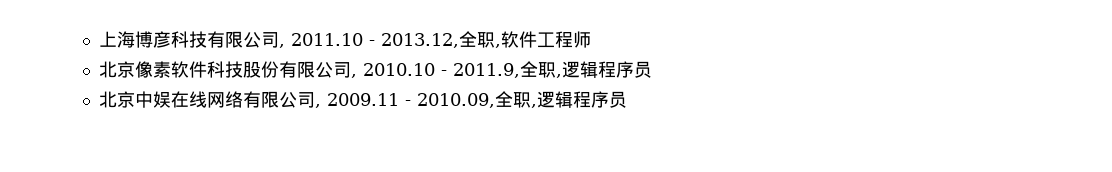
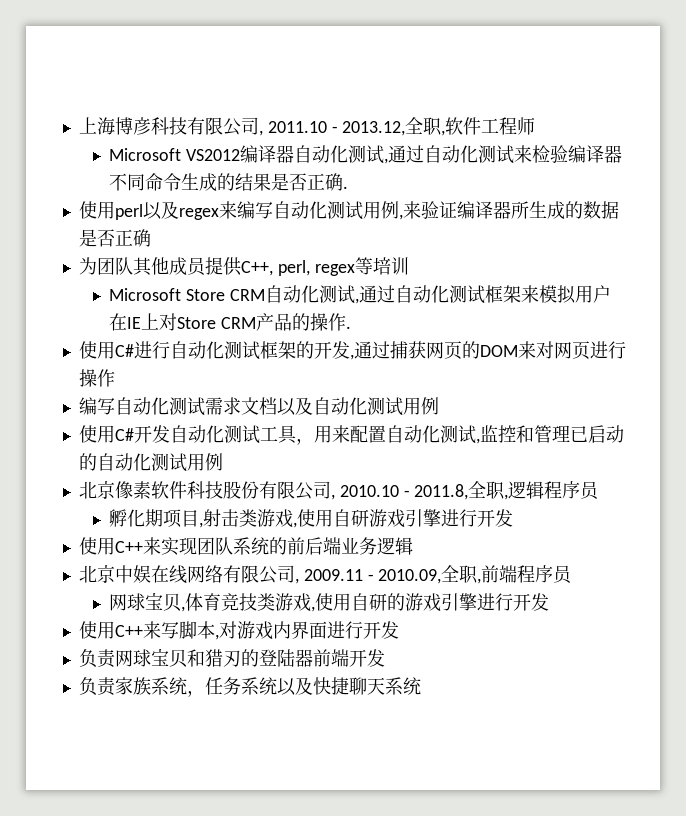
+ Microsoft VS2012编译器自动化测试,通过自动化测试来检验编译器不同命令生成的结果是否正确.
+ 使用perl以及regex来编写自动化测试用例,来验证编译器所生成的数据是否正确
+ 为团队其他成员提供C++, perl, regex等培训
+ Microsoft Store CRM自动化测试,通过自动化测试框架来模拟用户在IE上对Store CRM产品的操作.
+ 使用C#进行自动化测试框架的开发,通过捕获网页的DOM来对网页进行操作
+ 编写自动化测试需求文档以及自动化测试用例
+ 使用C#开发自动化测试工具，用来配置自动化测试,监控和管理已启动的自动化测试用例
- 北京像素软件科技股份有限公司, 2010.10 - 2011.9,全职,逻辑程序员
+ 北京像素软件科技股份有限公司, 2010.10 - 2011.8,全职,逻辑程序员
+ 孵化期项目,射击类游戏,使用自研游戏引擎进行开发
+ 使用C++来实现团队系统的前后端业务逻辑
- 北京中娱在线网络有限公司, 2009.11 - 2010.09,全职,逻辑程序员
+ 北京中娱在线网络有限公司, 2009.11 - 2010.09,全职,前端程序员
+ 网球宝贝,体育竞技类游戏,使用自研的游戏引擎进行开发
+ 使用C++来写脚本,对游戏内界面进行开发
+ 负责网球宝贝和猎刃的登陆器前端开发
+ 负责家族系统，任务系统以及快捷聊天系统

